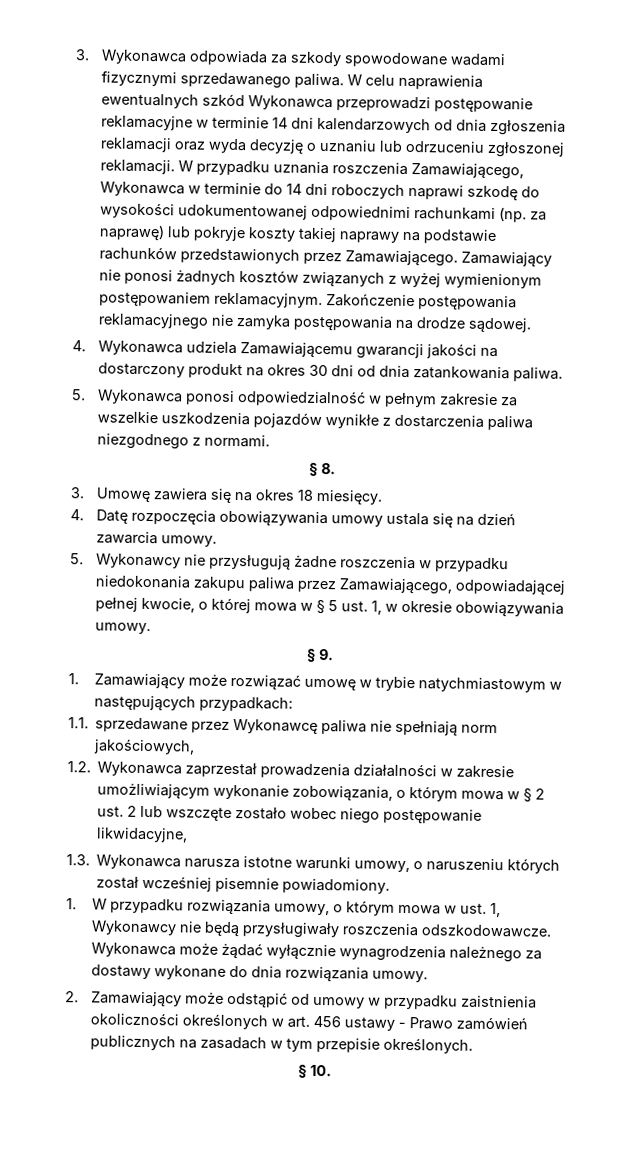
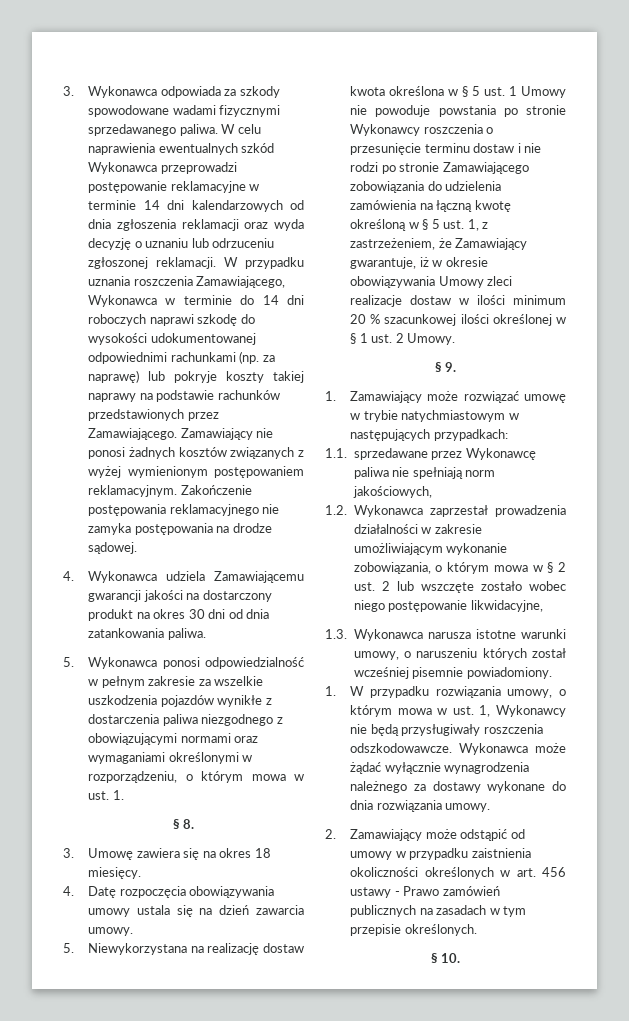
- 5. Wykonawca ponosi odpowiedzialność w pełnym zakresie za wszelkie uszkodzenia pojazdów wynikłe z dostarczenia paliwa niezgodnego z normami.
+ 5. Wykonawca ponosi odpowiedzialność w pełnym zakresie za wszelkie uszkodzenia pojazdów wynikłe z dostarczenia paliwa niezgodnego z obowiązującymi normami oraz wymaganiami określonymi w rozporządzeniu, o którym mowa w ust. 1.
- 5. Wykonawcy nie przysługują żadne roszczenia w przypadku niedokonania zakupu paliwa przez Zamawiającego, odpowiadającej pełnej kwocie, o której mowa w § 5 ust. 1, w okresie obowiązywania umowy.
+ 5. Niewykorzystana na realizację dostaw kwota określona w § 5 ust. 1 Umowy nie powoduje powstania po stronie Wykonawcy roszczenia o przesunięcie terminu dostaw i nie rodzi po stronie Zamawiającego zobowiązania do udzielenia zamówienia na łączną kwotę określoną w § 5 ust. 1, z zastrzeżeniem, że Zamawiający gwarantuje, iż w okresie obowiązywania Umowy zleci realizacje dostaw w ilości minimum 20 % szacunkowej ilości określonej w § 1 ust. 2 Umowy.

